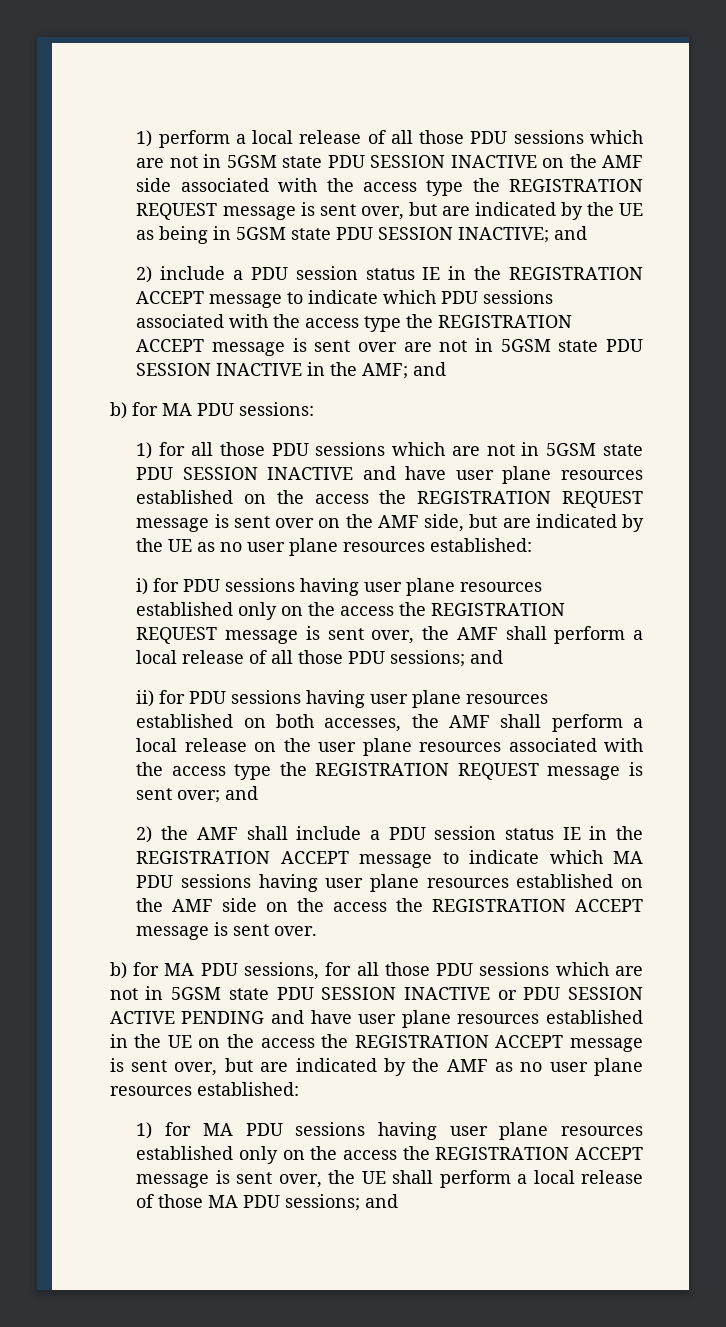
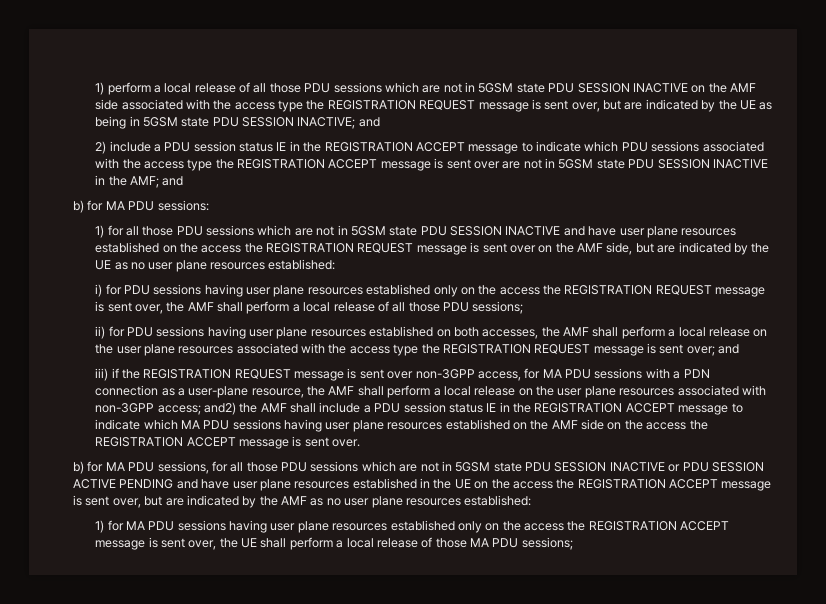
- i) for PDU sessions having user plane resources established only on the access the REGISTRATION REQUEST message is sent over, the AMF shall perform a local release of all those PDU sessions; and
+ i) for PDU sessions having user plane resources established only on the access the REGISTRATION REQUEST message is sent over, the AMF shall perform a local release of all those PDU sessions;
- 2) the AMF shall include a PDU session status IE in the REGISTRATION ACCEPT message to indicate which MA PDU sessions having user plane resources established on the AMF side on the access the REGISTRATION ACCEPT message is sent over.
+ iii) if the REGISTRATION REQUEST message is sent over non-3GPP access, for MA PDU sessions with a PDN connection as a user-plane resource, the AMF shall perform a local release on the user plane resources associated with non-3GPP access; and2) the AMF shall include a PDU session status IE in the REGISTRATION ACCEPT message to indicate which MA PDU sessions having user plane resources established on the AMF side on the access the REGISTRATION ACCEPT message is sent over.
- 1) for MA PDU sessions having user plane resources established only on the access the REGISTRATION ACCEPT message is sent over, the UE shall perform a local release of those MA PDU sessions; and
+ 1) for MA PDU sessions having user plane resources established only on the access the REGISTRATION ACCEPT message is sent over, the UE shall perform a local release of those MA PDU sessions;

